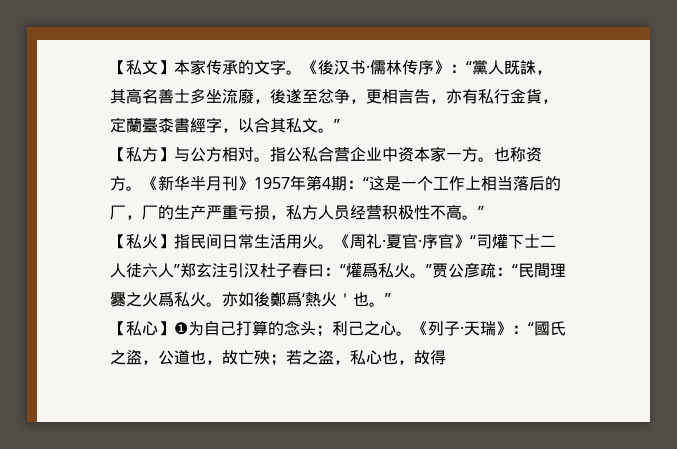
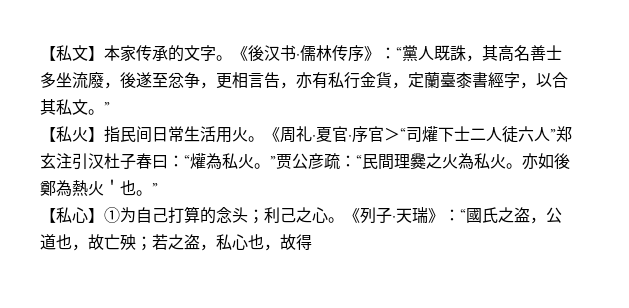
- 【私方】与公方相对。指公私合营企业中资本家一方。也称资方。《新华半月刊》1957年第4期：“这是一个工作上相当落后的厂，厂的生产严重亏损，私方人员经营积极性不高。”
- 《周礼·夏官·序官》“司爟下士二人徒六人”郑玄注引汉杜子春曰：“爟爲私火。”贾公彦疏：“民間理爨之火爲私火。
+ 《周礼·夏官·序官＞“司爟下士二人徒六人”郑玄注引汉杜子春曰：“爟為私火。”贾公彦疏：“民間理爨之火為私火。
- 亦如後鄭爲‘熱火＇也。”
+ 亦如後鄭為熱火＇也。”
- 【私心】❶为自己打算的念头；利己之心。
+ 【私心】①为自己打算的念头；利己之心。
- 《列子·天瑞》：“國氏之盜，公道也，故亡殃；若之盗，私心也，故得
+ 《列子·天瑞》：“國氏之盗，公道也，故亡殃；若之盗，私心也，故得

